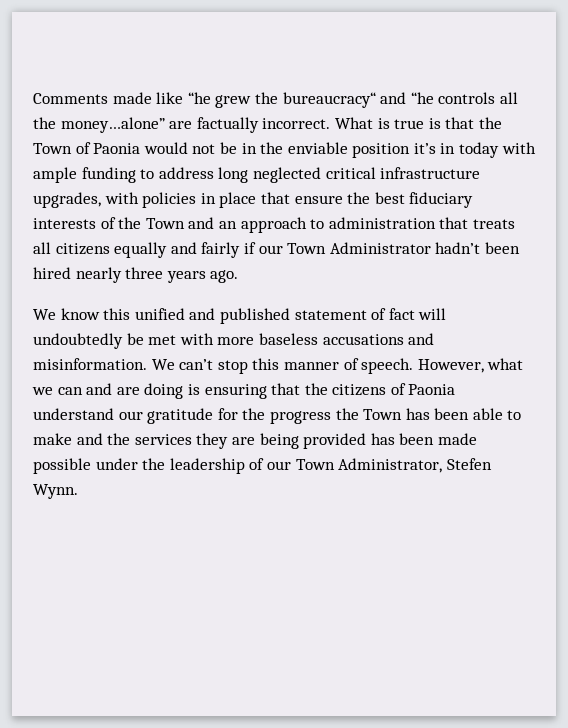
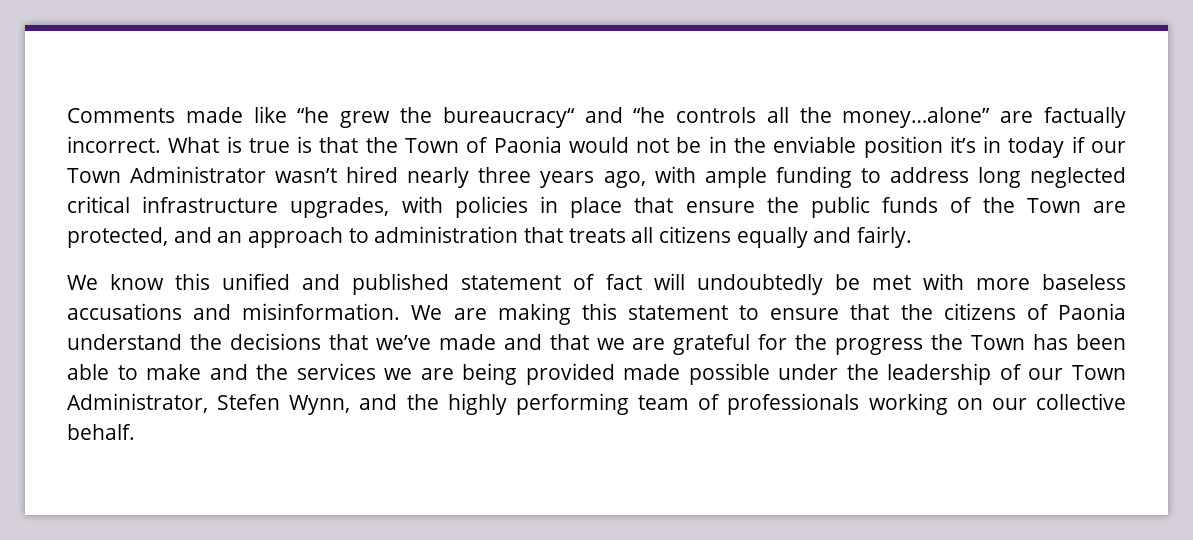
- What is true is that the Town of Paonia would not be in the enviable position it’s in today with ample funding to address long neglected critical infrastructure upgrades, with policies in place that ensure the best fiduciary interests of the Town and an approach to administration that treats all citizens equally and fairly if our Town Administrator hadn’t been hired nearly three years ago.
+ What is true is that the Town of Paonia would not be in the enviable position it’s in today if our Town Administrator wasn’t hired nearly three years ago, with ample funding to address long neglected critical infrastructure upgrades, with policies in place that ensure the public funds of the Town are protected, and an approach to administration that treats all citizens equally and fairly.
- We can’t stop this manner of speech. However, what we can and are doing is ensuring that the citizens of Paonia understand our gratitude for the progress the Town has been able to make and the services they are being provided has been made possible under the leadership of our Town Administrator, Stefen Wynn.
+ We are making this statement to ensure that the citizens of Paonia understand the decisions that we’ve made and that we are grateful for the progress the Town has been able to make and the services we are being provided made possible under the leadership of our Town Administrator, Stefen Wynn, and the highly performing team of professionals working on our collective behalf.

